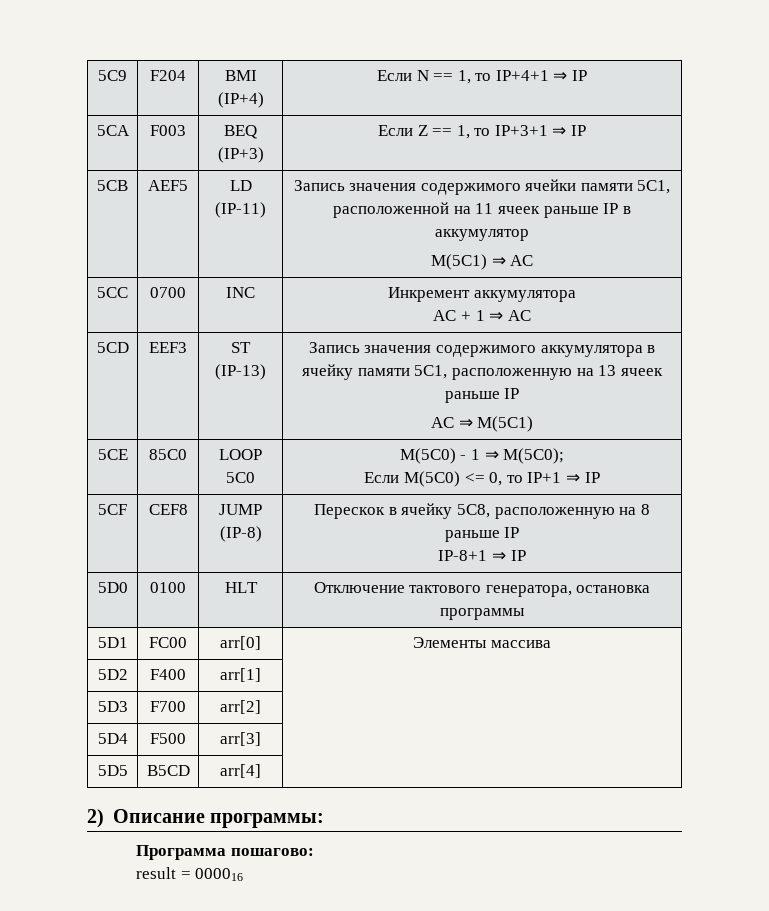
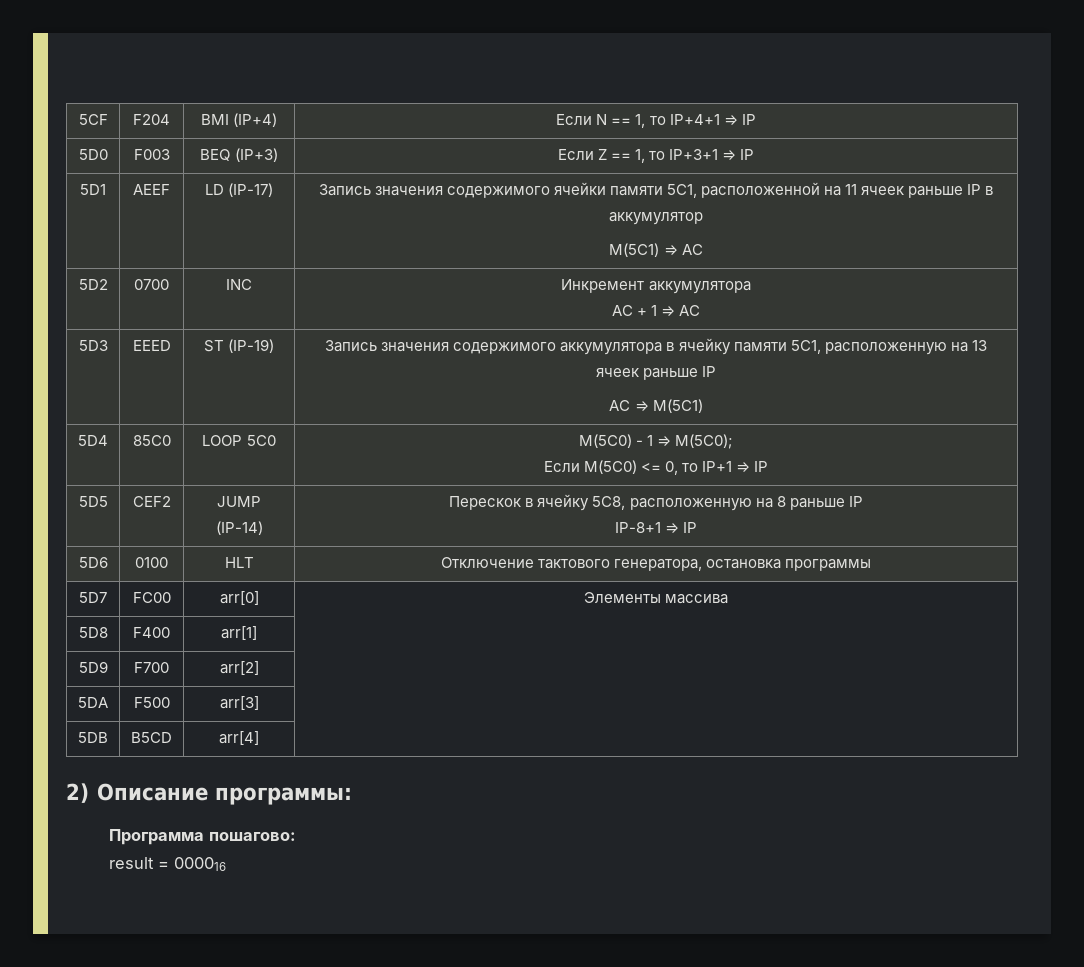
- 5C9 | F204 | BMI (IP+4) | Если N == 1, то IP+4+1 ⇒ IP
+ 5CF | F204 | BMI (IP+4) | Если N == 1, то IP+4+1 ⇒ IP
- 5CA | F003 | BEQ (IP+3) | Если Z == 1, то IP+3+1 ⇒ IP
+ 5D0 | F003 | BEQ (IP+3) | Если Z == 1, то IP+3+1 ⇒ IP
- 5CB | AEF5 | LD (IP-11) | Запись значения содержимого ячейки памяти 5C1, расположенной на 11 ячеек раньше IP в аккумулятор
+ 5D1 | AEEF | LD (IP-17) | Запись значения содержимого ячейки памяти 5C1, расположенной на 11 ячеек раньше IP в аккумулятор
- 5CC | 0700 | INC | Инкремент аккумулятора
+ 5D2 | 0700 | INC | Инкремент аккумулятора
- 5CD | EEF3 | ST (IP-13) | Запись значения содержимого аккумулятора в ячейку памяти 5C1, расположенную на 13 ячеек раньше IP
+ 5D3 | EEED | ST (IP-19) | Запись значения содержимого аккумулятора в ячейку памяти 5C1, расположенную на 13 ячеек раньше IP
- 5CE | 85C0 | LOOP 5C0 | M(5C0) - 1 ⇒ M(5C0);
+ 5D4 | 85C0 | LOOP 5C0 | M(5C0) - 1 ⇒ M(5C0);
- 5CF | CEF8 | JUMP (IP-8) | Перескок в ячейку 5C8, расположенную на 8 раньше IP
+ 5D5 | CEF2 | JUMP (IP-14) | Перескок в ячейку 5C8, расположенную на 8 раньше IP
- 5D0 | 0100 | HLT | Отключение тактового генератора, остановка программы
+ 5D6 | 0100 | HLT | Отключение тактового генератора, остановка программы
- 5D1 | FC00 | arr[0] | Элементы массива
+ 5D7 | FC00 | arr[0] | Элементы массива
- 5D2 | F400 | arr[1] |
+ 5D8 | F400 | arr[1] |
- 5D3 | F700 | arr[2] |
+ 5D9 | F700 | arr[2] |
- 5D4 | F500 | arr[3] |
+ 5DA | F500 | arr[3] |
- 5D5 | B5CD | arr[4] |
+ 5DB | B5CD | arr[4] |

